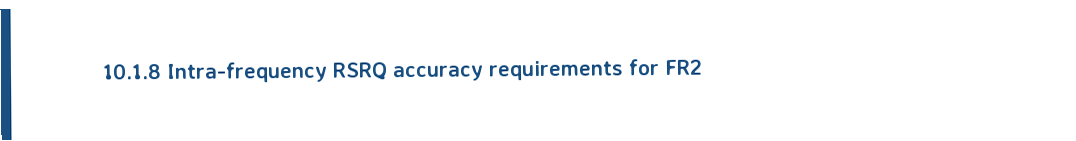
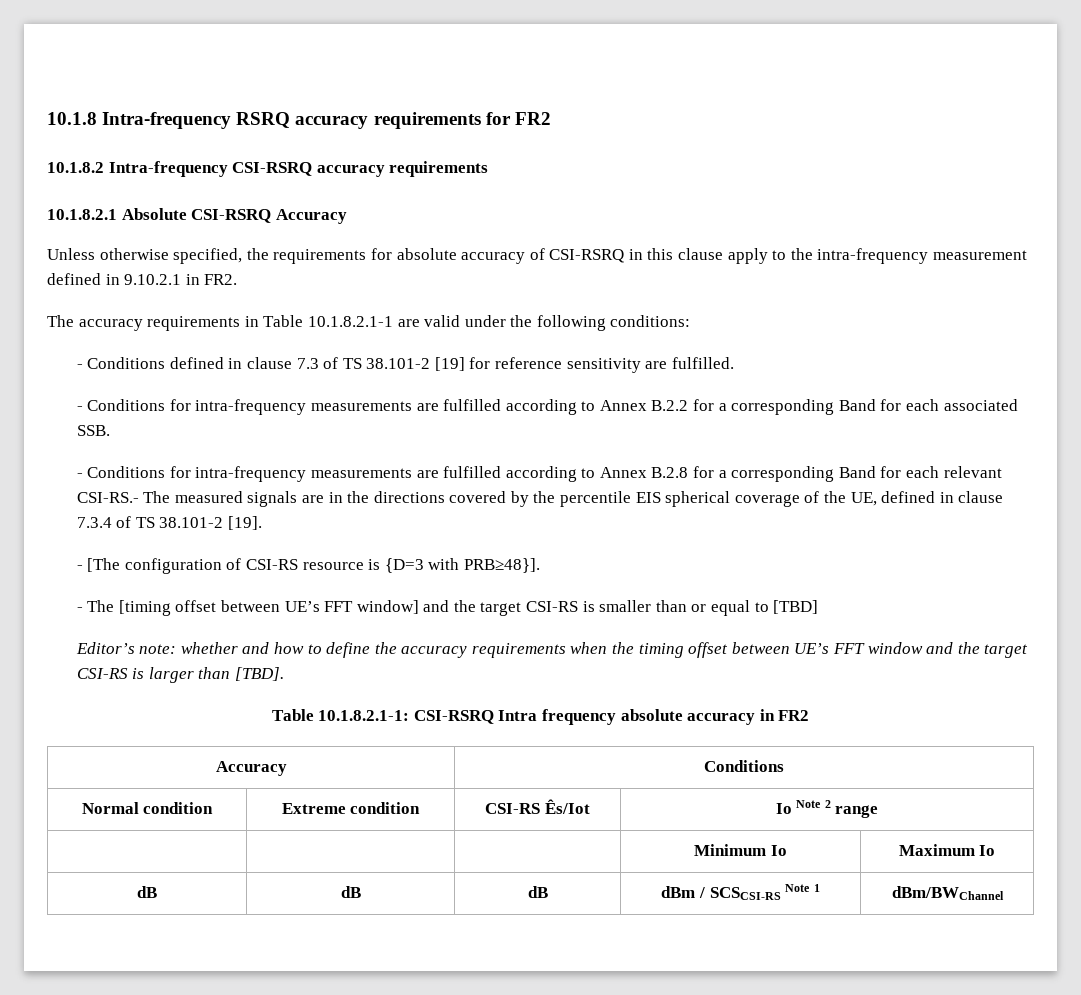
+ 10.1.8.2 Intra-frequency CSI-RSRQ accuracy requirements
+ 10.1.8.2.1 Absolute CSI-RSRQ Accuracy
+ Unless otherwise specified, the requirements for absolute accuracy of CSI-RSRQ in this clause apply to the intra-frequency measurement defined in 9.10.2.1 in FR2.
+ The accuracy requirements in Table 10.1.8.2.1-1 are valid under the following conditions:
+ - Conditions defined in clause 7.3 of TS 38.101-2 [19] for reference sensitivity are fulfilled.
+ - Conditions for intra-frequency measurements are fulfilled according to Annex B.2.2 for a corresponding Band for each associated SSB.
+ - Conditions for intra-frequency measurements are fulfilled according to Annex B.2.8 for a corresponding Band for each relevant CSI-RS.- The measured signals are in the directions covered by the percentile EIS spherical coverage of the UE, defined in clause 7.3.4 of TS 38.101-2 [19].
+ - [The configuration of CSI-RS resource is {D=3 with PRB≥48}].
+ - The [timing offset between UE’s FFT window] and the target CSI-RS is smaller than or equal to [TBD]
+ Editor’s note: whether and how to define the accuracy requirements when the timing offset between UE’s FFT window and the target CSI-RS is larger than [TBD].
+ Table 10.1.8.2.1-1: CSI-RSRQ Intra frequency absolute accuracy in FR2
+ Accuracy | Conditions
+ Normal condition | Extreme condition | CSI-RS Ês/Iot | Io Note 2 range
+ | | | Minimum Io | Maximum Io
+ dB | dB | dB | dBm / SCSCSI-RS Note 1 | dBm/BWChannel

